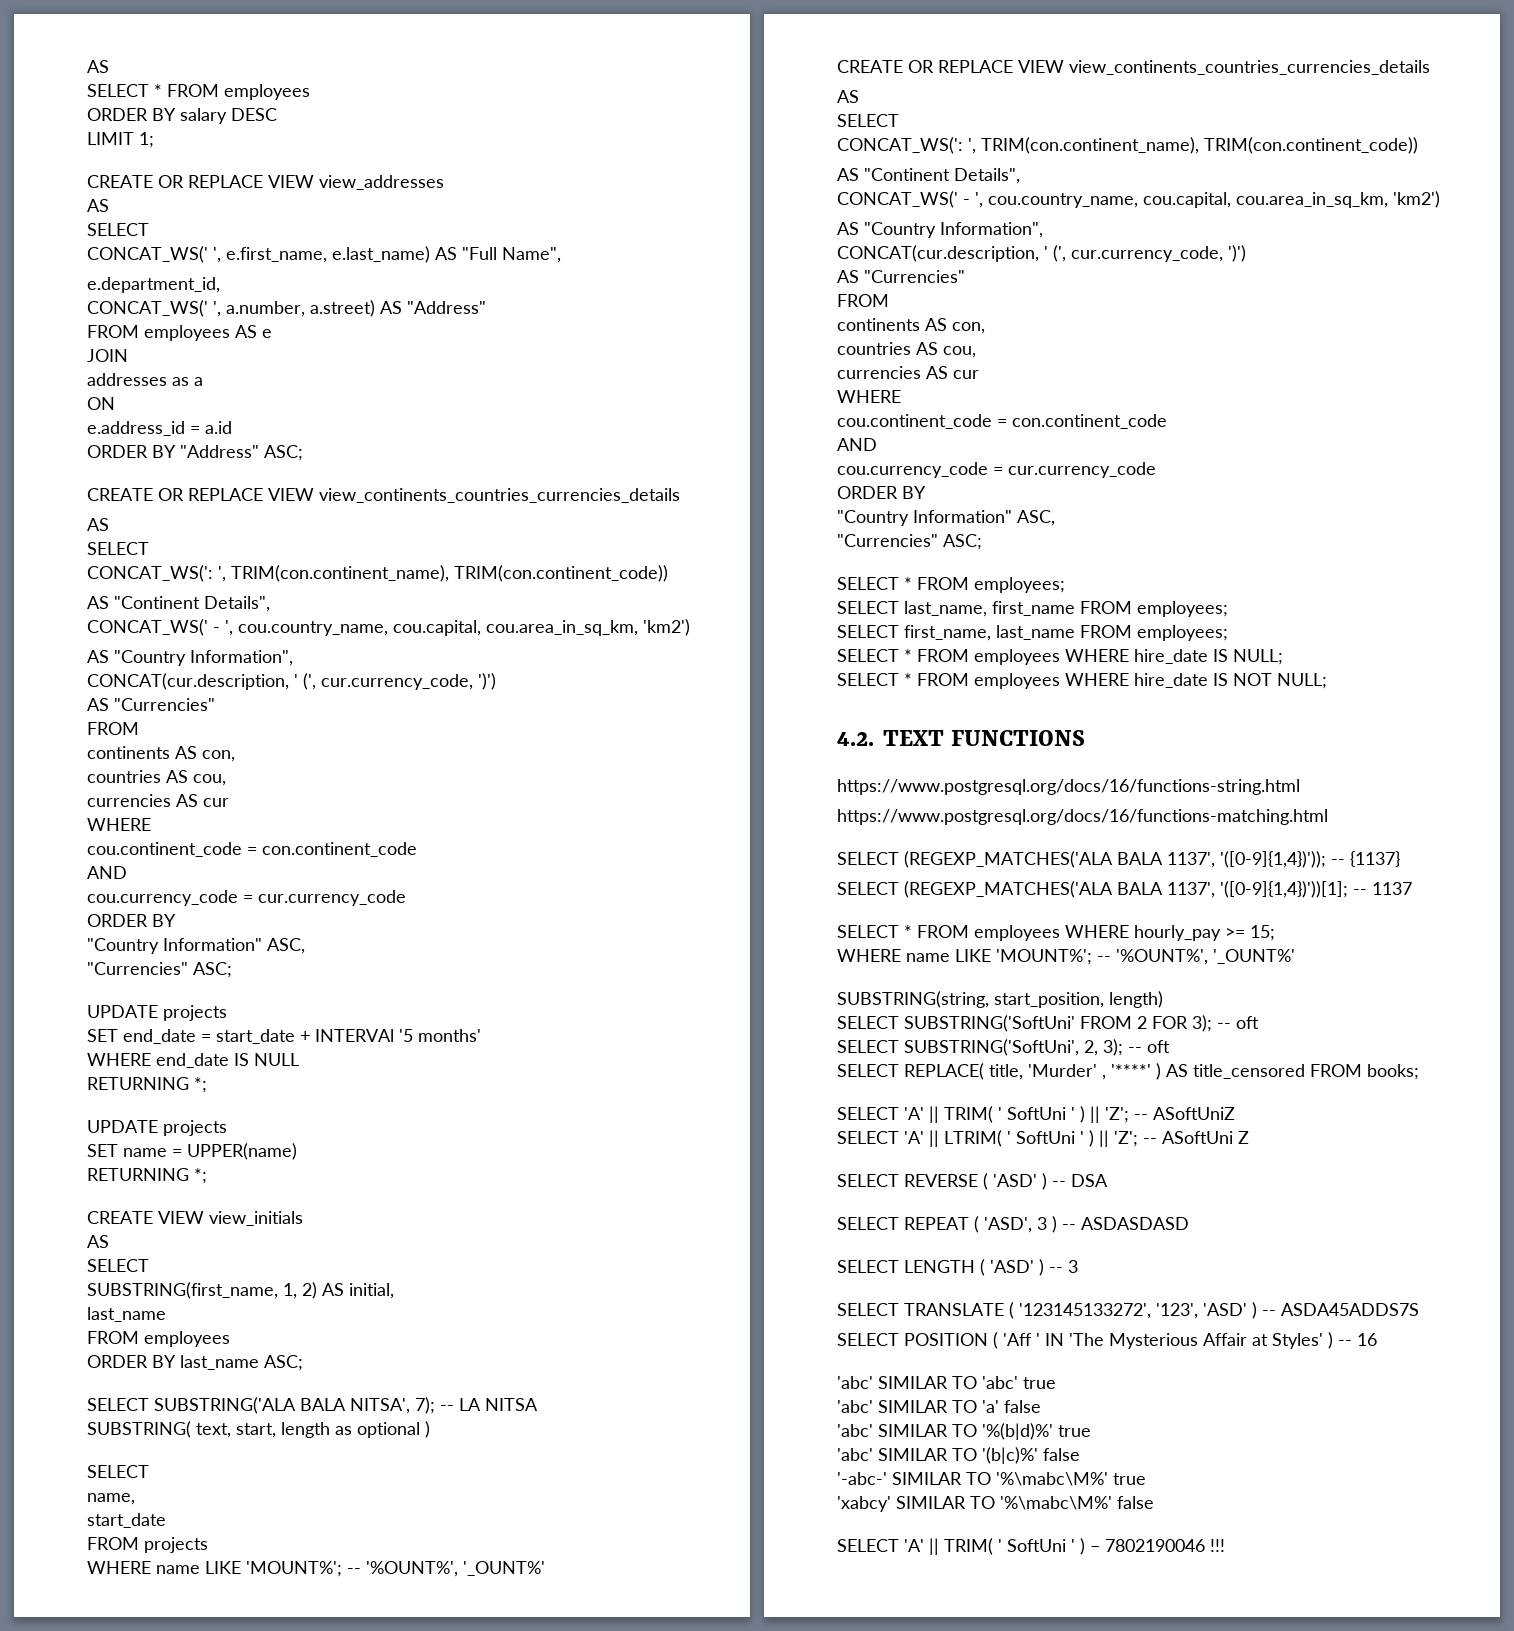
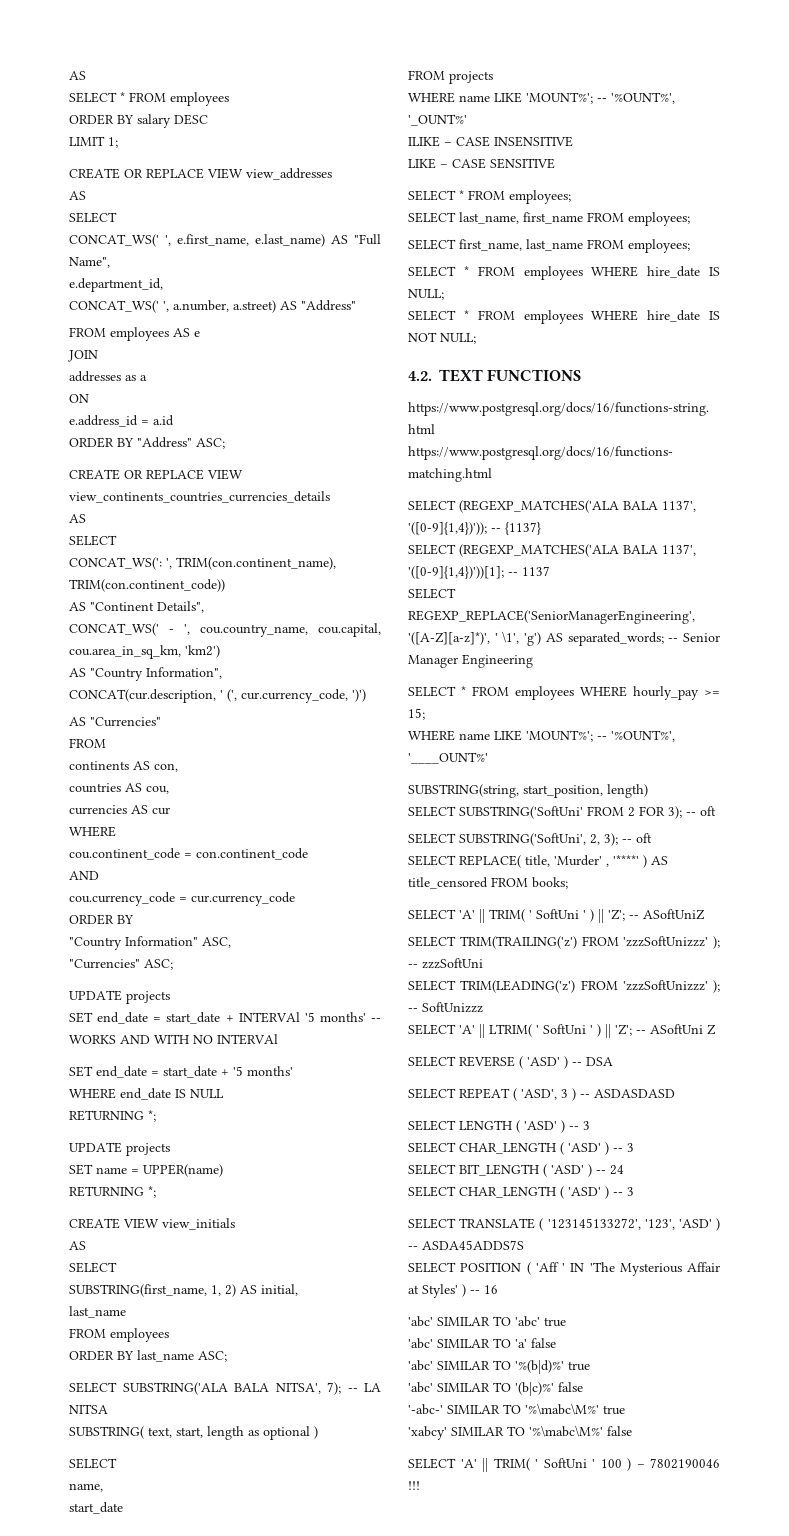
- SET end_date = start_date + INTERVAl '5 months'
+ SET end_date = start_date + INTERVAl '5 months' -- WORKS AND WITH NO INTERVAl
+ SET end_date = start_date + '5 months'
  FROM projects
  WHERE name LIKE 'MOUNT%'; -- '%OUNT%', '_OUNT%'
- CREATE OR REPLACE VIEW view_continents_countries_currencies_details
- AS
- SELECT
- CONCAT_WS(': ', TRIM(con.continent_name), TRIM(con.continent_code))
- AS "Continent Details",
- CONCAT_WS(' - ', cou.country_name, cou.capital, cou.area_in_sq_km, 'km2')
- AS "Country Information",
- CONCAT(cur.description, ' (', cur.currency_code, ')')
- AS "Currencies"
- FROM
- continents AS con,
- countries AS cou,
- currencies AS cur
- WHERE
- cou.continent_code = con.continent_code
- AND
- cou.currency_code = cur.currency_code
- ORDER BY
- "Country Information" ASC,
- "Currencies" ASC;
+ ILIKE – CASE INSENSITIVE
+ LIKE – CASE SENSITIVE
+ SELECT REGEXP_REPLACE('SeniorManagerEngineering', '([A-Z][a-z]*)', ' \1', 'g') AS separated_words; -- Senior Manager Engineering
  SELECT * FROM employees WHERE hourly_pay >= 15;
- WHERE name LIKE 'MOUNT%'; -- '%OUNT%', '_OUNT%'
+ WHERE name LIKE 'MOUNT%'; -- '%OUNT%', '____OUNT%'
+ SELECT TRIM(TRAILING('z') FROM 'zzzSoftUnizzz' ); -- zzzSoftUni
+ SELECT TRIM(LEADING('z') FROM 'zzzSoftUnizzz' ); -- SoftUnizzz
  SELECT LENGTH ( 'ASD' ) -- 3
+ SELECT CHAR_LENGTH ( 'ASD' ) -- 3
+ SELECT BIT_LENGTH ( 'ASD' ) -- 24
+ SELECT CHAR_LENGTH ( 'ASD' ) -- 3
- SELECT 'A' || TRIM( ' SoftUni ' ) – 7802190046 !!!
+ SELECT 'A' || TRIM( ' SoftUni ' 100 ) – 7802190046 !!!

